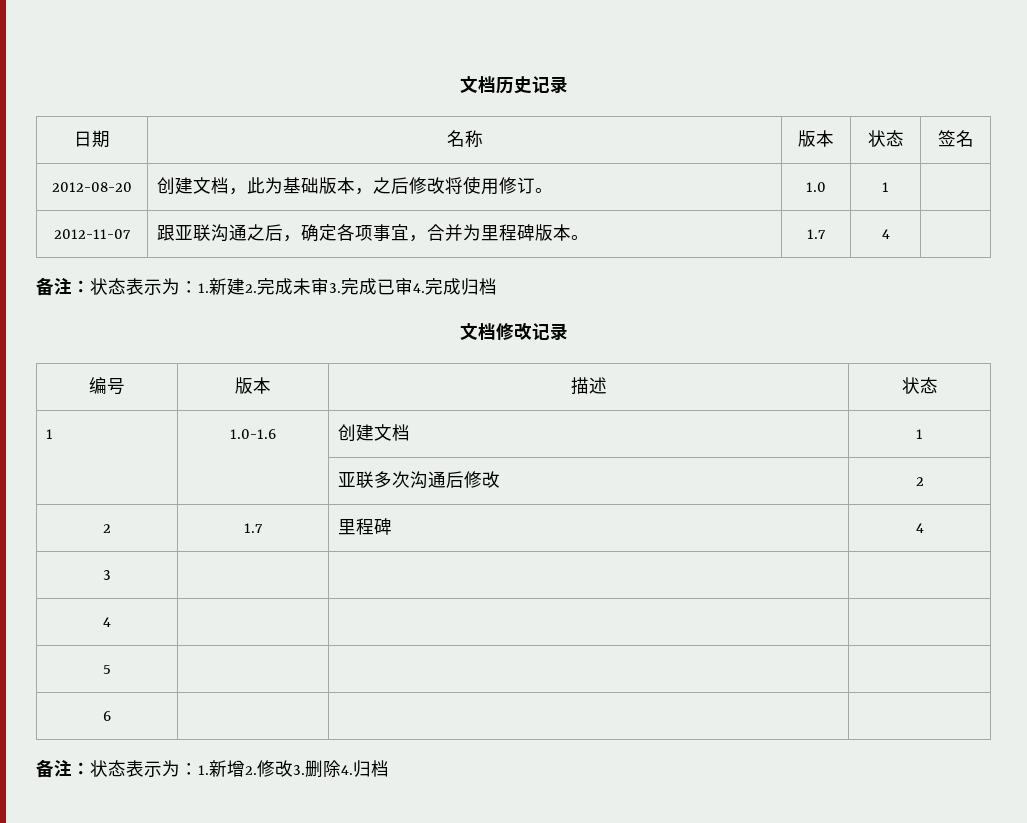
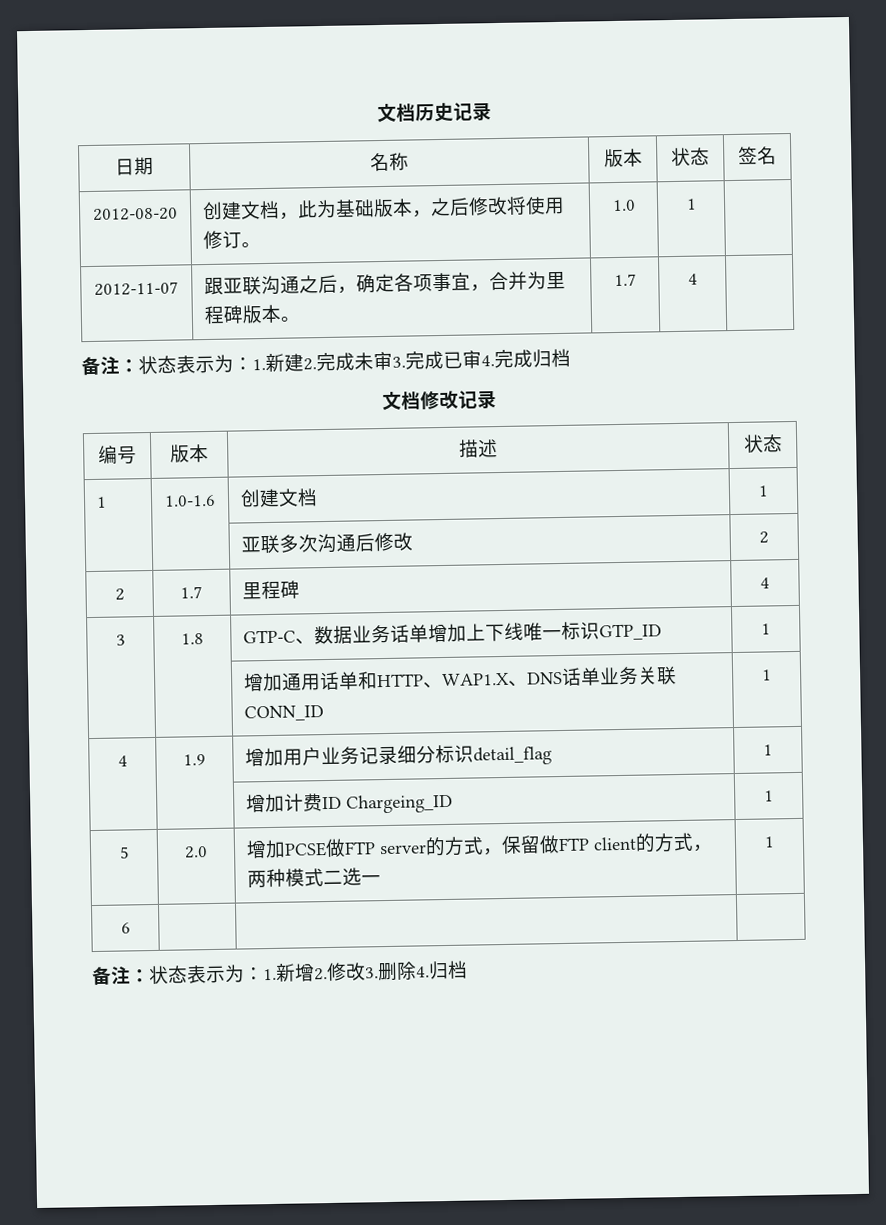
- 3 | | |
- 4 | | |
- 5 | | |
+ 3 | 1.8 | GTP-C、数据业务话单增加上下线唯一标识GTP_ID | 1
+ | | 增加通用话单和HTTP、WAP1.X、DNS话单业务关联CONN_ID | 1
+ 4 | 1.9 | 增加用户业务记录细分标识detail_flag | 1
+ | | 增加计费ID Chargeing_ID | 1
+ 5 | 2.0 | 增加PCSE做FTP server的方式，保留做FTP client的方式，两种模式二选一 | 1

